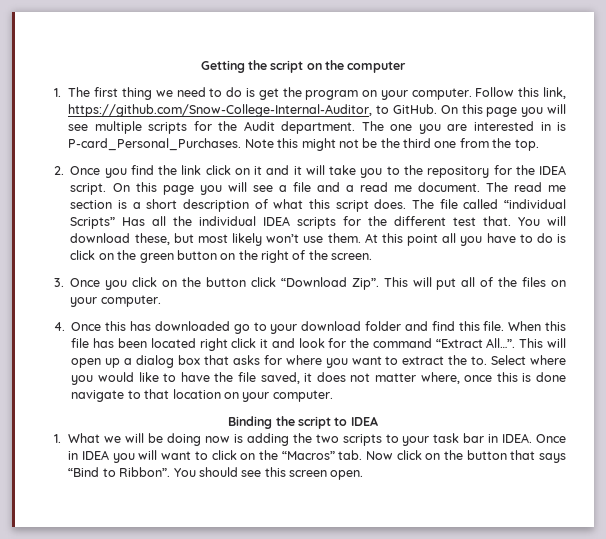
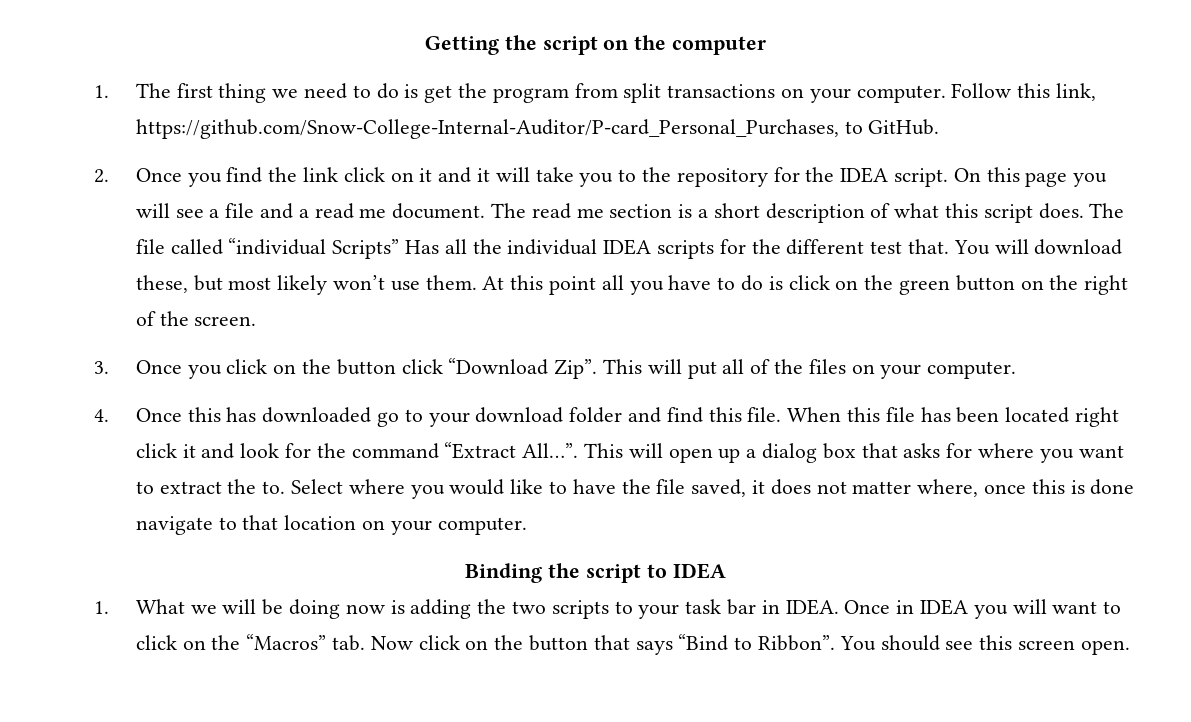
- 1. The first thing we need to do is get the program on your computer.
+ 1. The first thing we need to do is get the program from split transactions on your computer.
- Follow this link, https://github.com/Snow-College-Internal-Auditor, to GitHub. On this page you will see multiple scripts for the Audit department. The one you are interested in is P-card_Personal_Purchases. Note this might not be the third one from the top.
+ Follow this link, https://github.com/Snow-College-Internal-Auditor/P-card_Personal_Purchases, to GitHub.

